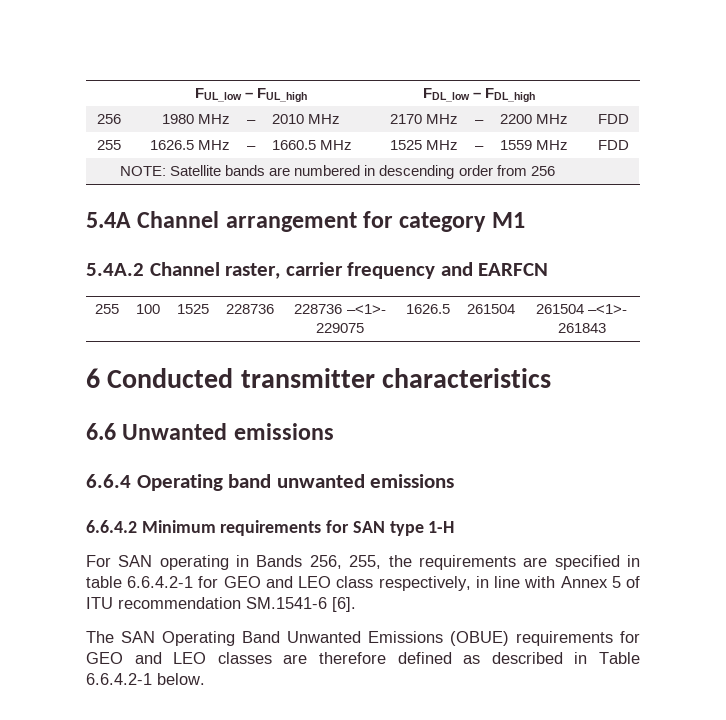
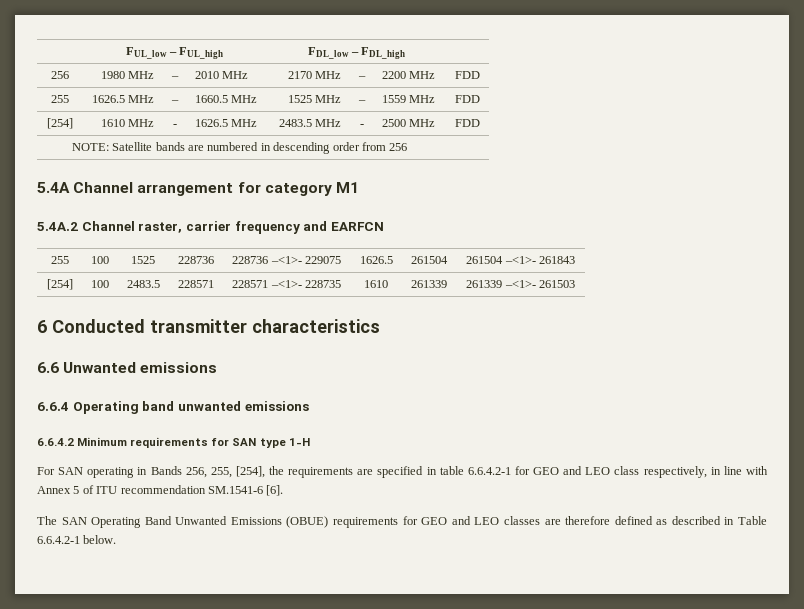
+ [254] | 1610 MHz | - | 1626.5 MHz | 2483.5 MHz | - | 2500 MHz | FDD
+ [254] | 100 | 2483.5 | 228571 | 228571 –<1>- 228735 | 1610 | 261339 | 261339 –<1>- 261503
- For SAN operating in Bands 256, 255, the requirements are specified in table 6.6.4.2-1 for GEO and LEO class respectively, in line with Annex 5 of ITU recommendation SM.1541-6 [6].
+ For SAN operating in Bands 256, 255, [254], the requirements are specified in table 6.6.4.2-1 for GEO and LEO class respectively, in line with Annex 5 of ITU recommendation SM.1541-6 [6].

